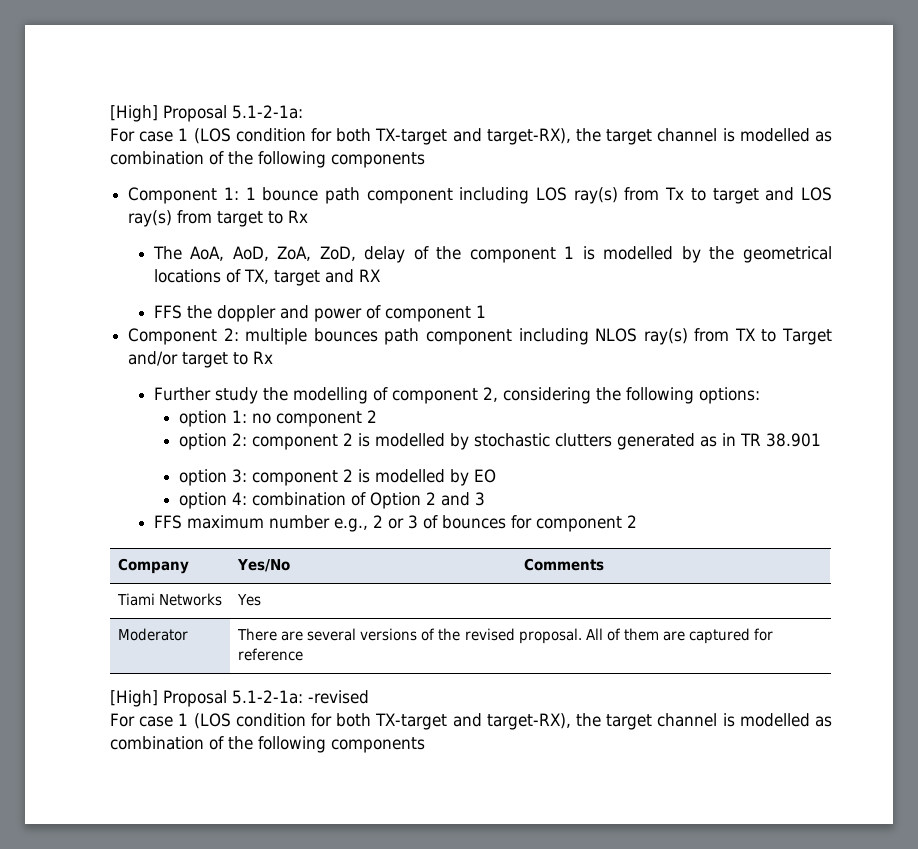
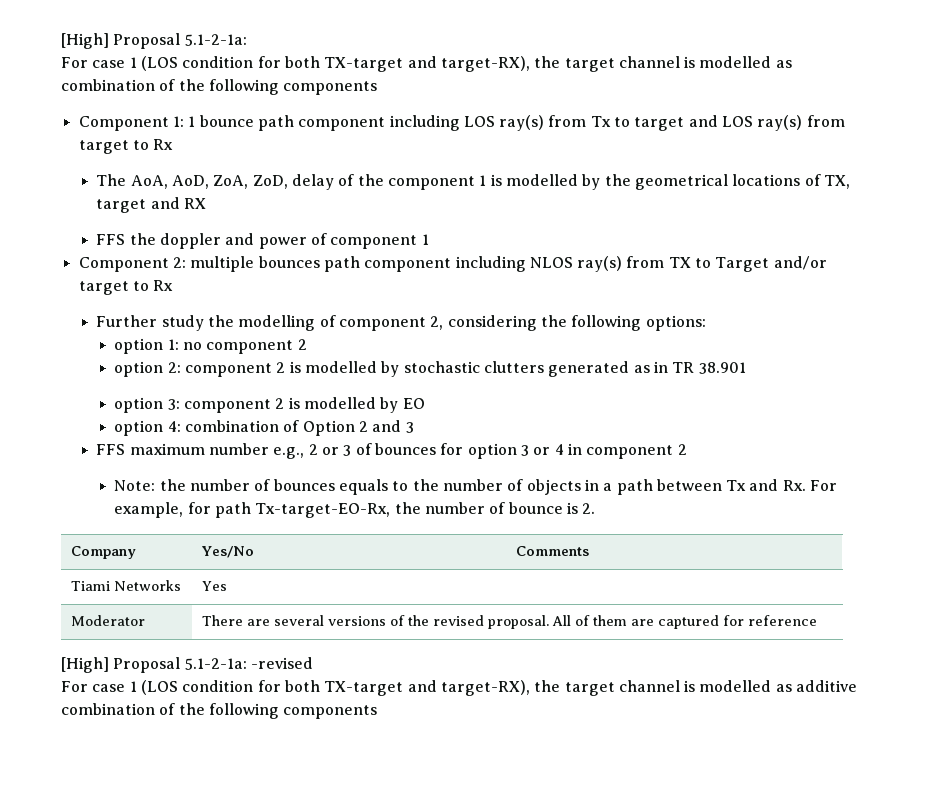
- FFS maximum number e.g., 2 or 3 of bounces for component 2
+ FFS maximum number e.g., 2 or 3 of bounces for option 3 or 4 in component 2
+ Note: the number of bounces equals to the number of objects in a path between Tx and Rx. For example, for path Tx-target-EO-Rx, the number of bounce is 2.
  [High] Proposal 5.1-2-1a: -revised
- For case 1 (LOS condition for both TX-target and target-RX), the target channel is modelled as combination of the following components
+ For case 1 (LOS condition for both TX-target and target-RX), the target channel is modelled as additive combination of the following components

